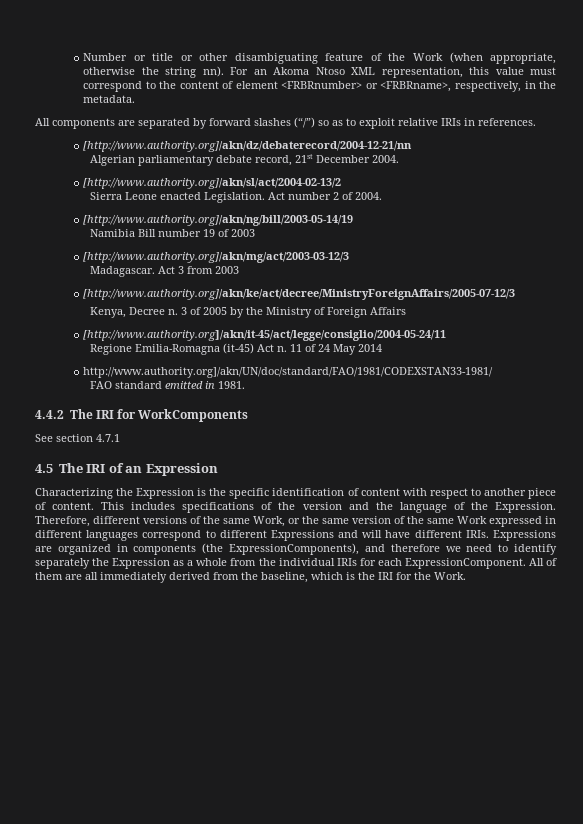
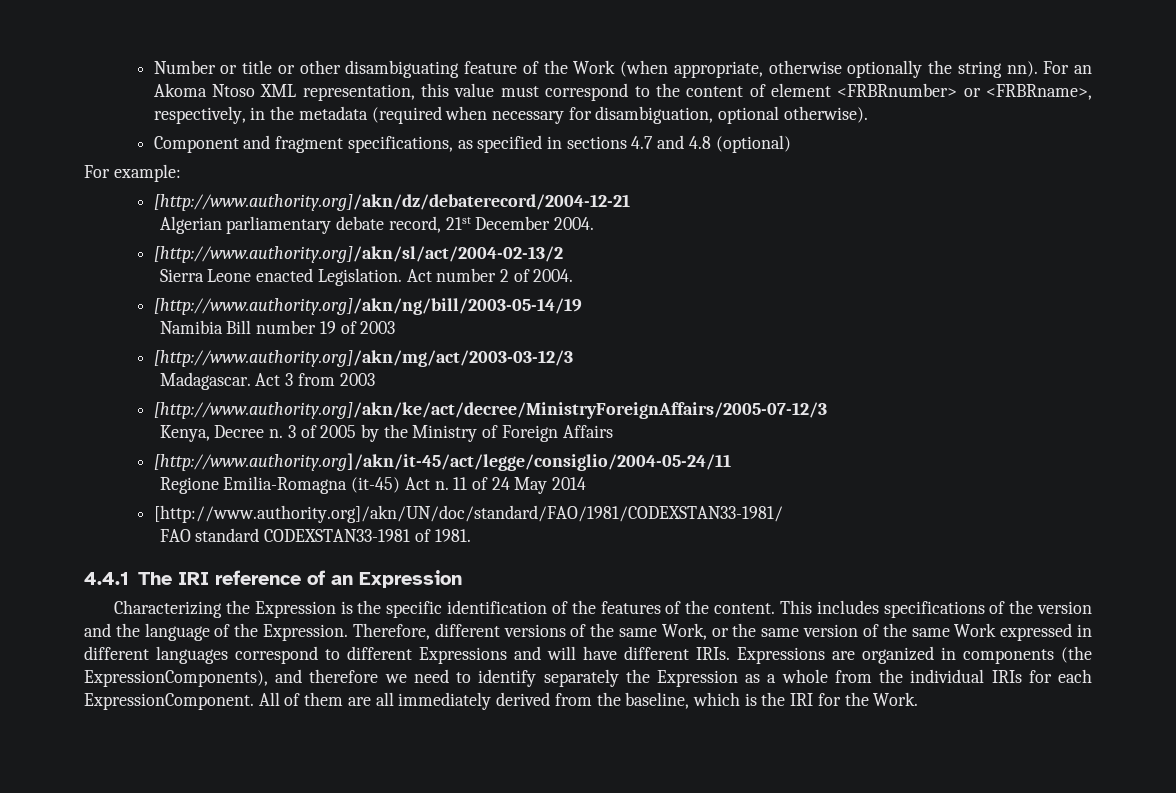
- Number or title or other disambiguating feature of the Work (when appropriate, otherwise the string nn).
+ Number or title or other disambiguating feature of the Work (when appropriate, otherwise optionally the string nn).
- For an Akoma Ntoso XML representation, this value must correspond to the content of element <FRBRnumber> or <FRBRname>, respectively, in the metadata.
- All components are separated by forward slashes (“/”) so as to exploit relative IRIs in references.
- [http://www.authority.org]/akn/dz/debaterecord/2004-12-21/nn
+ For an Akoma Ntoso XML representation, this value must correspond to the content of element <FRBRnumber> or <FRBRname>, respectively, in the metadata (required when necessary for disambiguation, optional otherwise).
+ Component and fragment specifications, as specified in sections 4.7 and 4.8 (optional)
+ For example:
+ [http://www.authority.org]/akn/dz/debaterecord/2004-12-21
- http://www.authority.org]/akn/UN/doc/standard/FAO/1981/CODEXSTAN33-1981/
+ [http://www.authority.org]/akn/UN/doc/standard/FAO/1981/CODEXSTAN33-1981/
- FAO standard emitted in 1981.
+ FAO standard CODEXSTAN33-1981 of 1981.
- 4.4.2 The IRI for WorkComponents
- See section 4.7.1
- 4.5 The IRI of an Expression
+ 4.4.1 The IRI reference of an Expression
- Characterizing the Expression is the specific identification of content with respect to another piece of content.
+ Characterizing the Expression is the specific identification of the features of the content.

